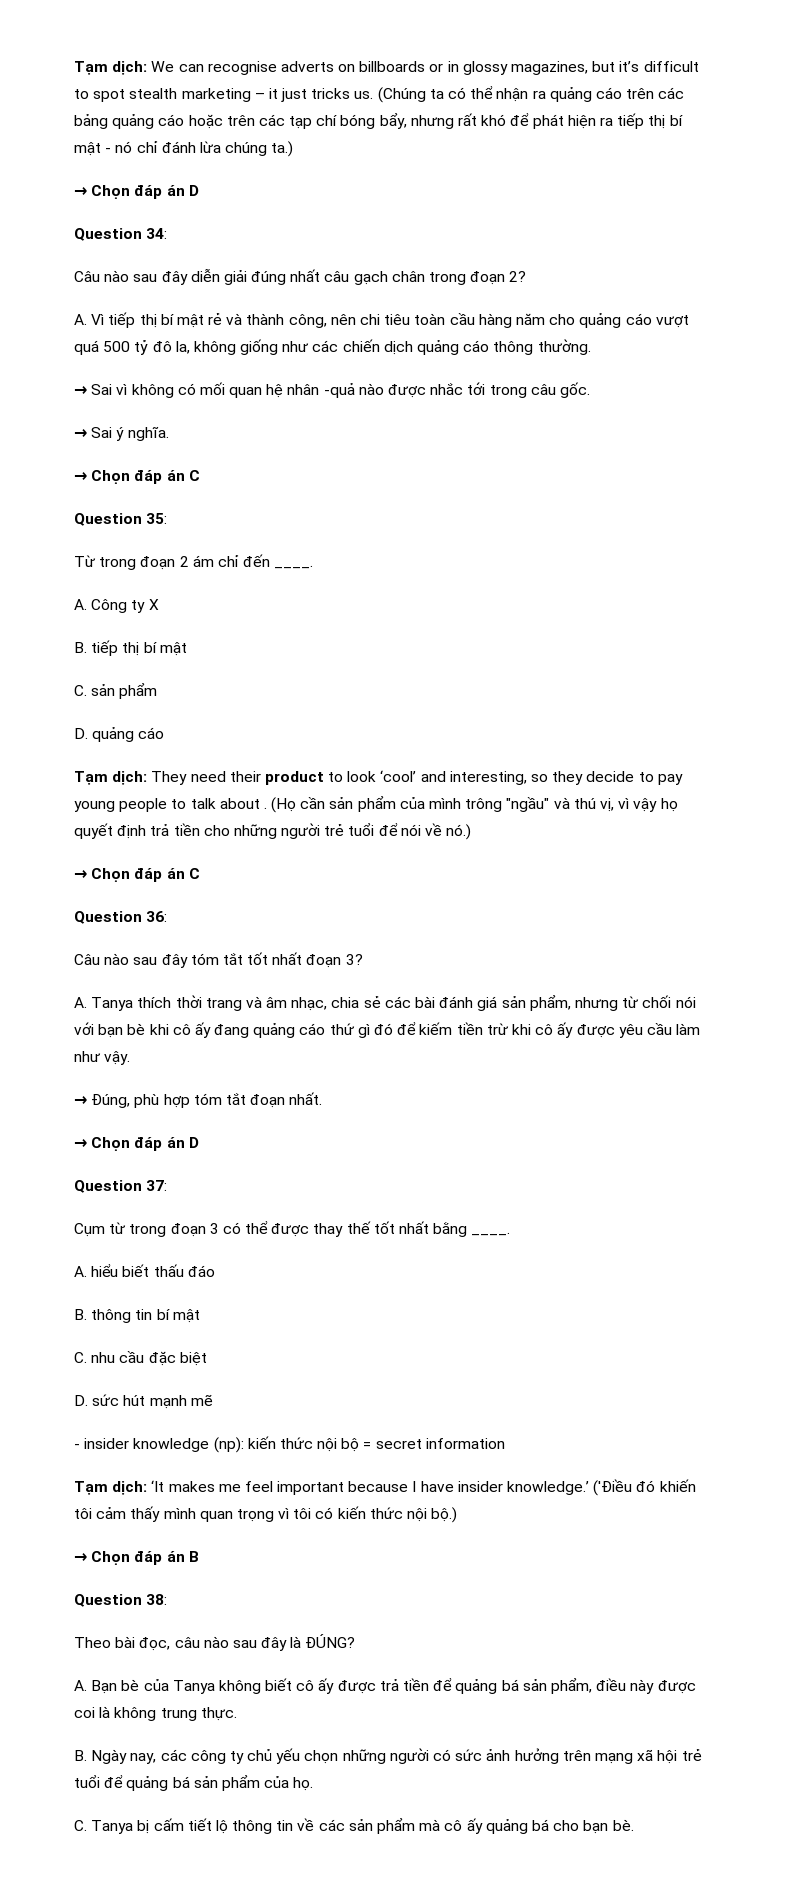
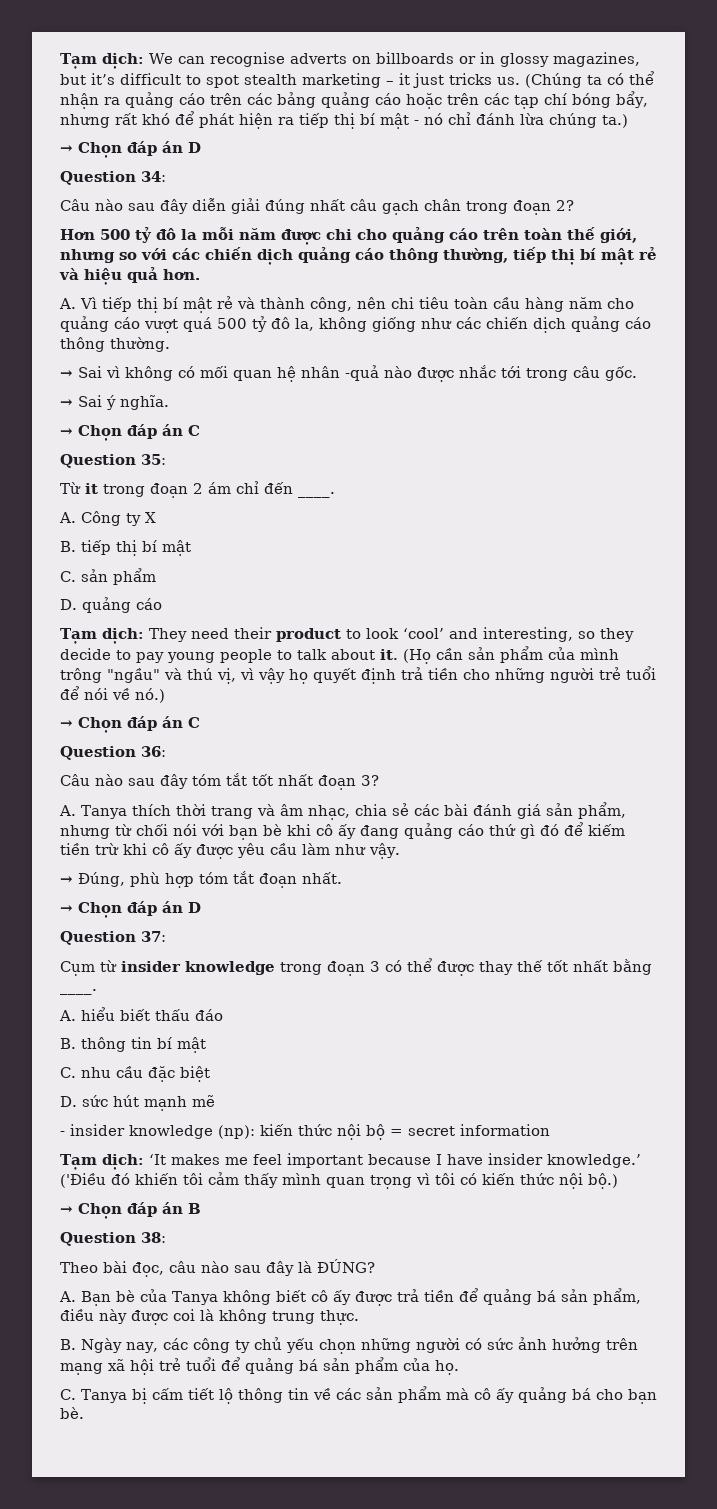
+ Hơn 500 tỷ đô la mỗi năm được chi cho quảng cáo trên toàn thế giới, nhưng so với các chiến dịch quảng cáo thông thường, tiếp thị bí mật rẻ và hiệu quả hơn.
- Từ trong đoạn 2 ám chỉ đến ____.
+ Từ it trong đoạn 2 ám chỉ đến ____.
- Tạm dịch: They need their product to look ‘cool’ and interesting, so they decide to pay young people to talk about .
+ Tạm dịch: They need their product to look ‘cool’ and interesting, so they decide to pay young people to talk about it.
- Cụm từ trong đoạn 3 có thể được thay thế tốt nhất bằng ____.
+ Cụm từ insider knowledge trong đoạn 3 có thể được thay thế tốt nhất bằng ____.

